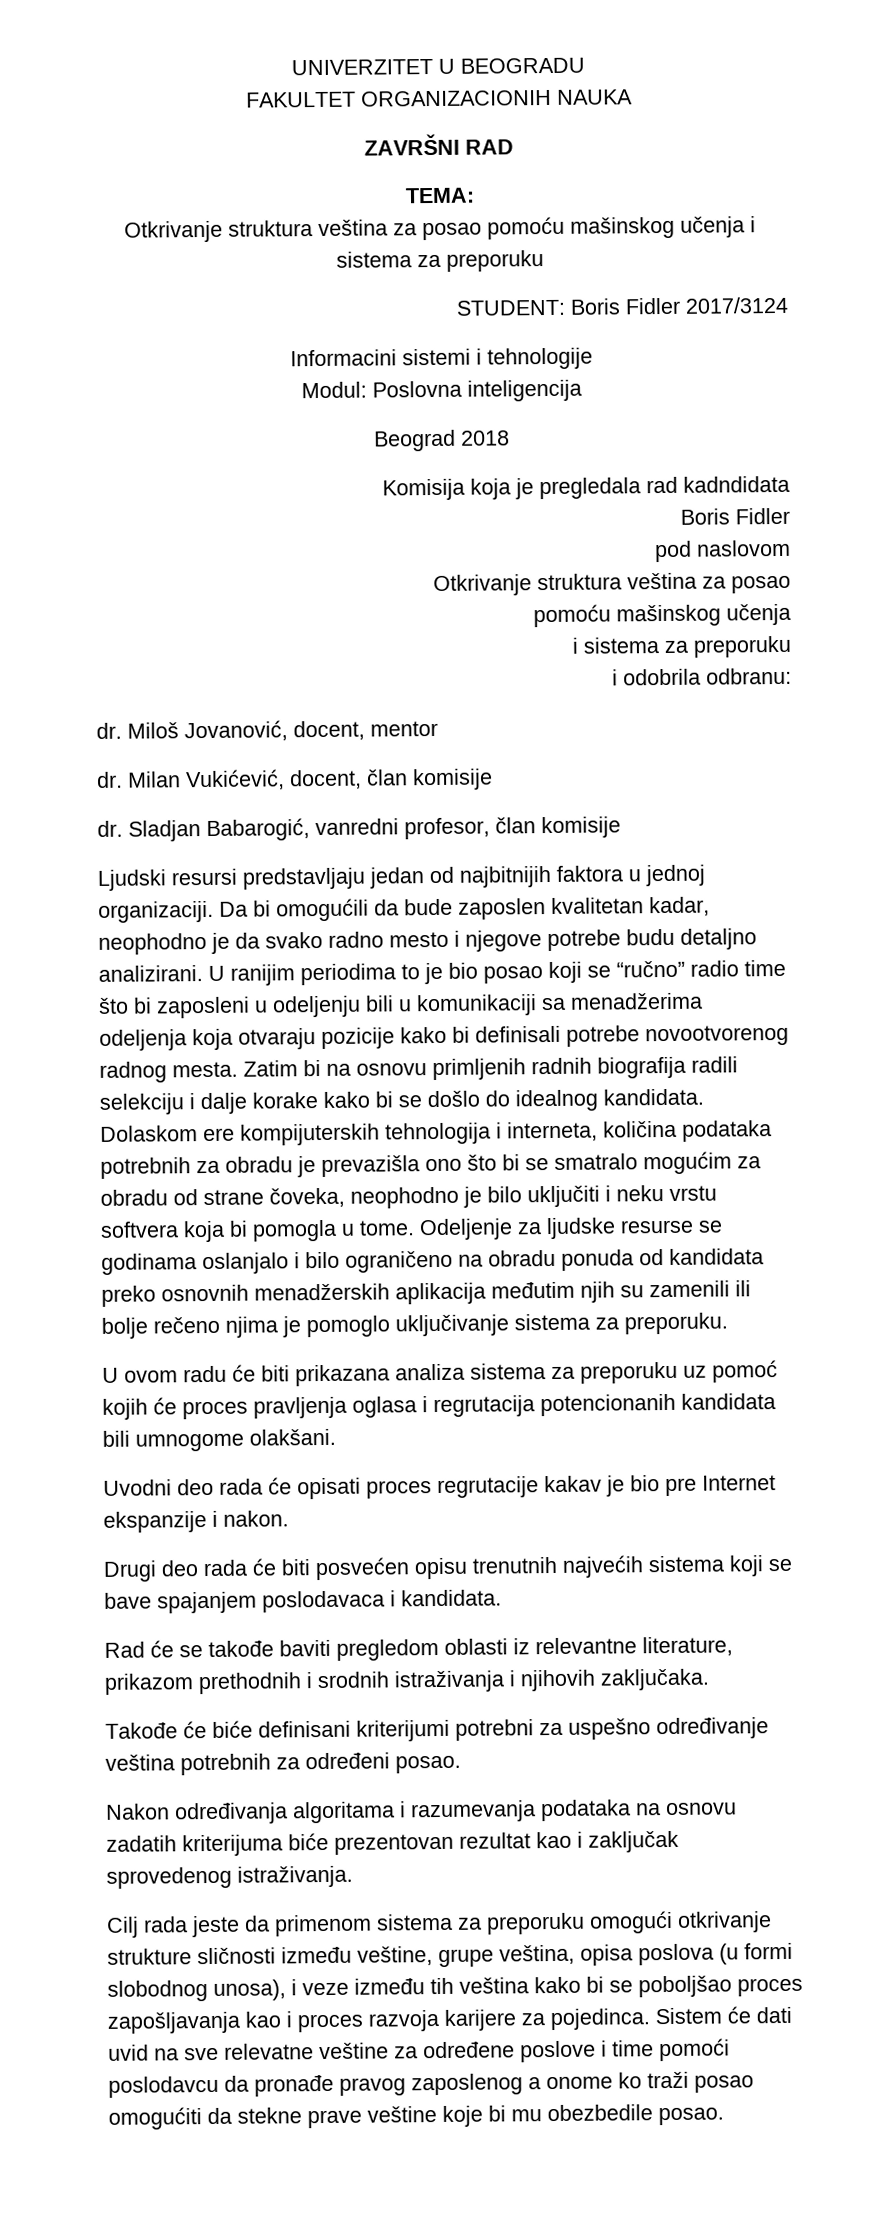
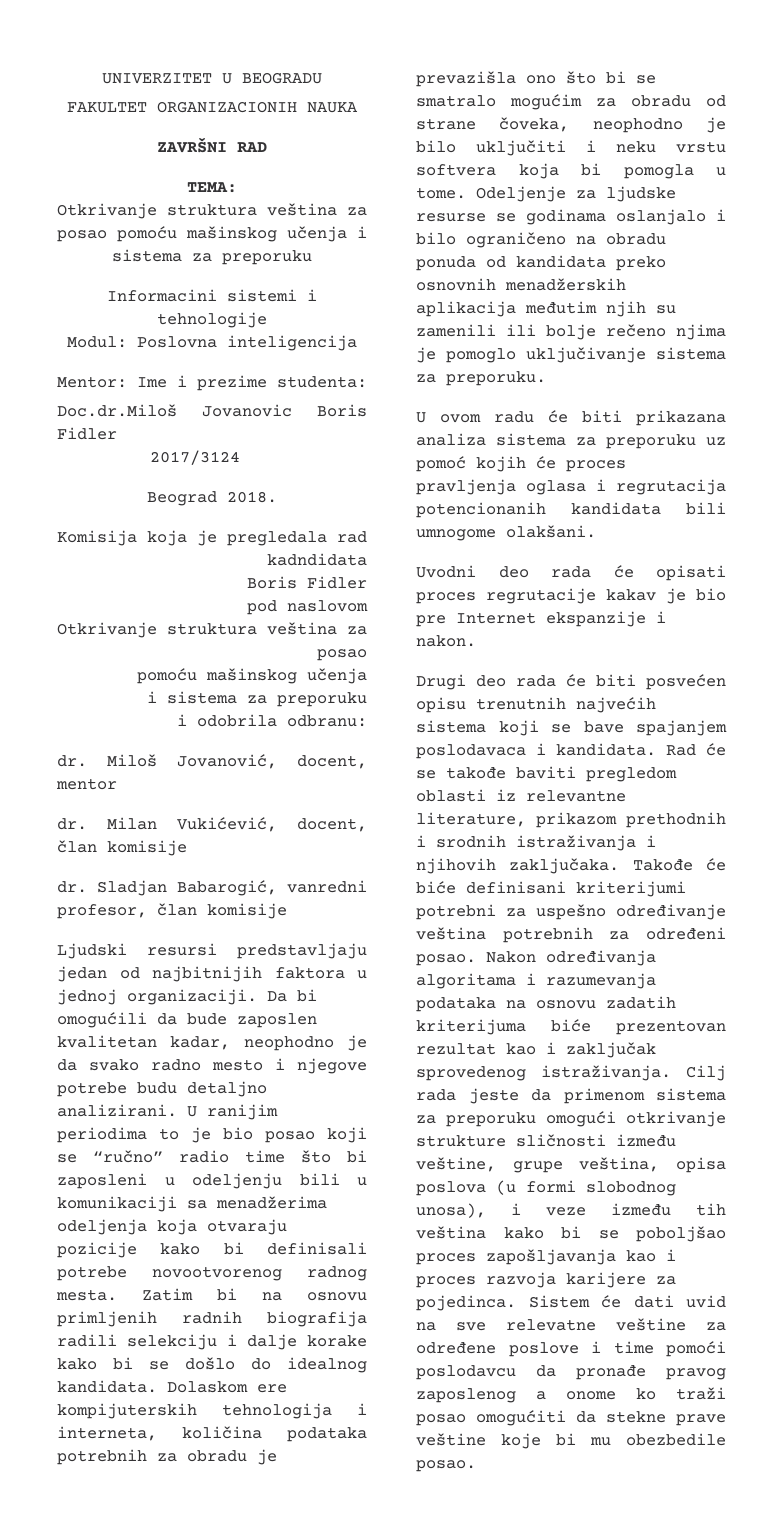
- STUDENT: Boris Fidler 2017/3124
+ Mentor: Ime i prezime studenta:
+ Doc.dr.Miloš Jovanovic Boris Fidler
+ 2017/3124
- Beograd 2018
+ Beograd 2018.
- Drugi deo rada će biti posvećen opisu trenutnih najvećih sistema koji se bave spajanjem poslodavaca i kandidata.
- Rad će se takođe baviti pregledom oblasti iz relevantne literature, prikazom prethodnih i srodnih istraživanja i njihovih zaključaka.
- Takođe će biće definisani kriterijumi potrebni za uspešno određivanje veština potrebnih za određeni posao.
- Nakon određivanja algoritama i razumevanja podataka na osnovu zadatih kriterijuma biće prezentovan rezultat kao i zaključak sprovedenog istraživanja.
- Cilj rada jeste da primenom sistema za preporuku omogući otkrivanje strukture sličnosti između veštine, grupe veština, opisa poslova (u formi slobodnog unosa), i veze između tih veština kako bi se poboljšao proces zapošljavanja kao i proces razvoja karijere za pojedinca.
+ Drugi deo rada će biti posvećen opisu trenutnih najvećih sistema koji se bave spajanjem poslodavaca i kandidata. Rad će se takođe baviti pregledom oblasti iz relevantne literature, prikazom prethodnih i srodnih istraživanja i njihovih zaključaka. Takođe će biće definisani kriterijumi potrebni za uspešno određivanje veština potrebnih za određeni posao. Nakon određivanja algoritama i razumevanja podataka na osnovu zadatih kriterijuma biće prezentovan rezultat kao i zaključak sprovedenog istraživanja. Cilj rada jeste da primenom sistema za preporuku omogući otkrivanje strukture sličnosti između veštine, grupe veština, opisa poslova (u formi slobodnog unosa), i veze između tih veština kako bi se poboljšao proces zapošljavanja kao i proces razvoja karijere za pojedinca.

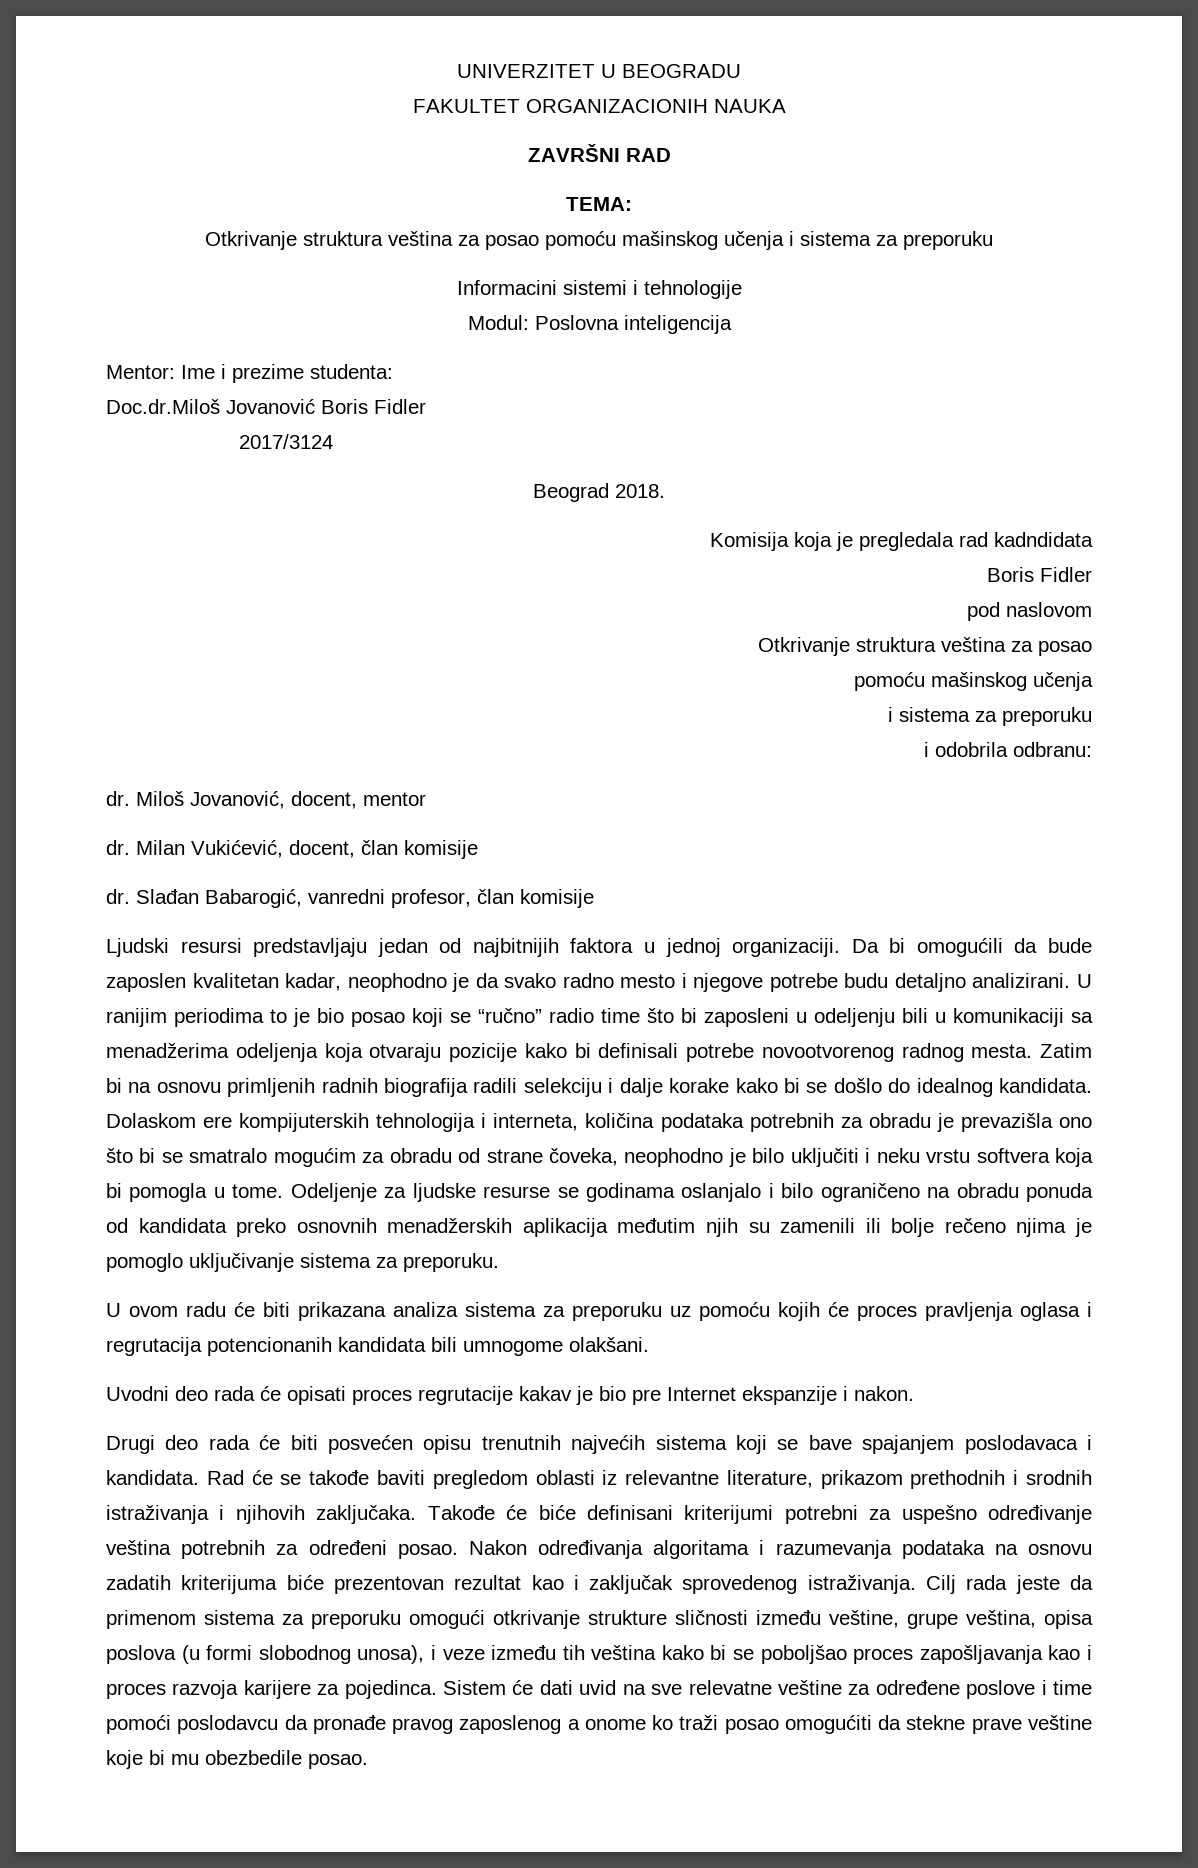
- Doc.dr.Miloš Jovanovic Boris Fidler
+ Doc.dr.Miloš Jovanović Boris Fidler
- Sladjan Babarogić, vanredni profesor, član komisije
+ Slađan Babarogić, vanredni profesor, član komisije
- U ovom radu će biti prikazana analiza sistema za preporuku uz pomoć kojih će proces pravljenja oglasa i regrutacija potencionanih kandidata bili umnogome olakšani.
+ U ovom radu će biti prikazana analiza sistema za preporuku uz pomoću kojih će proces pravljenja oglasa i regrutacija potencionanih kandidata bili umnogome olakšani.

